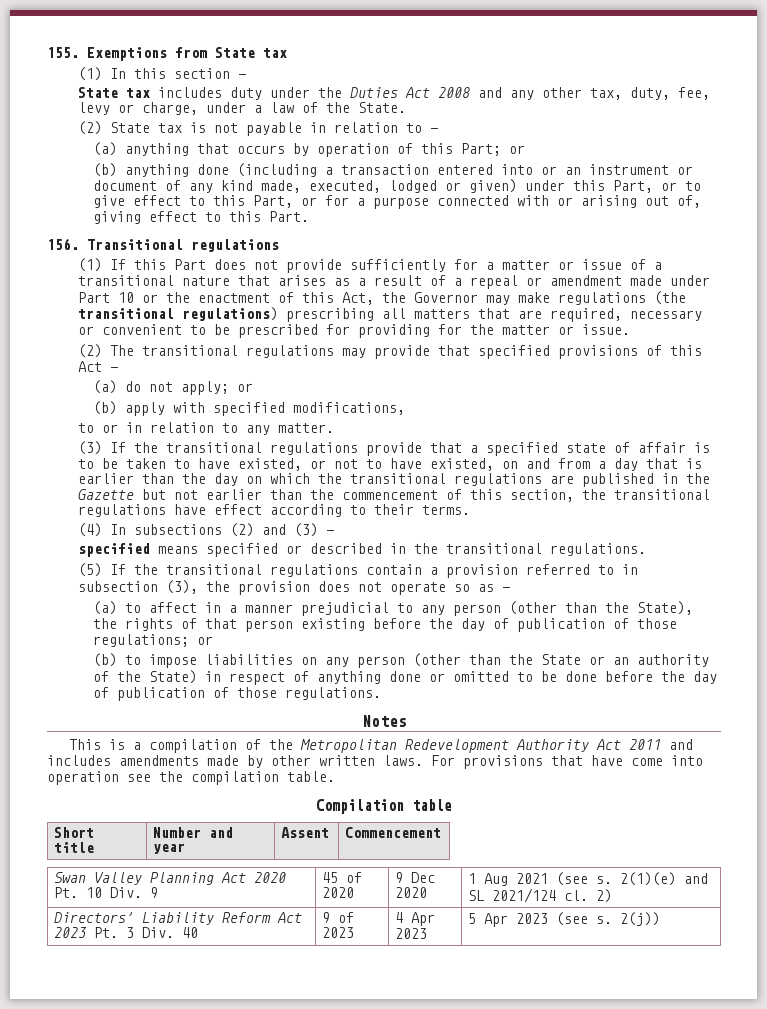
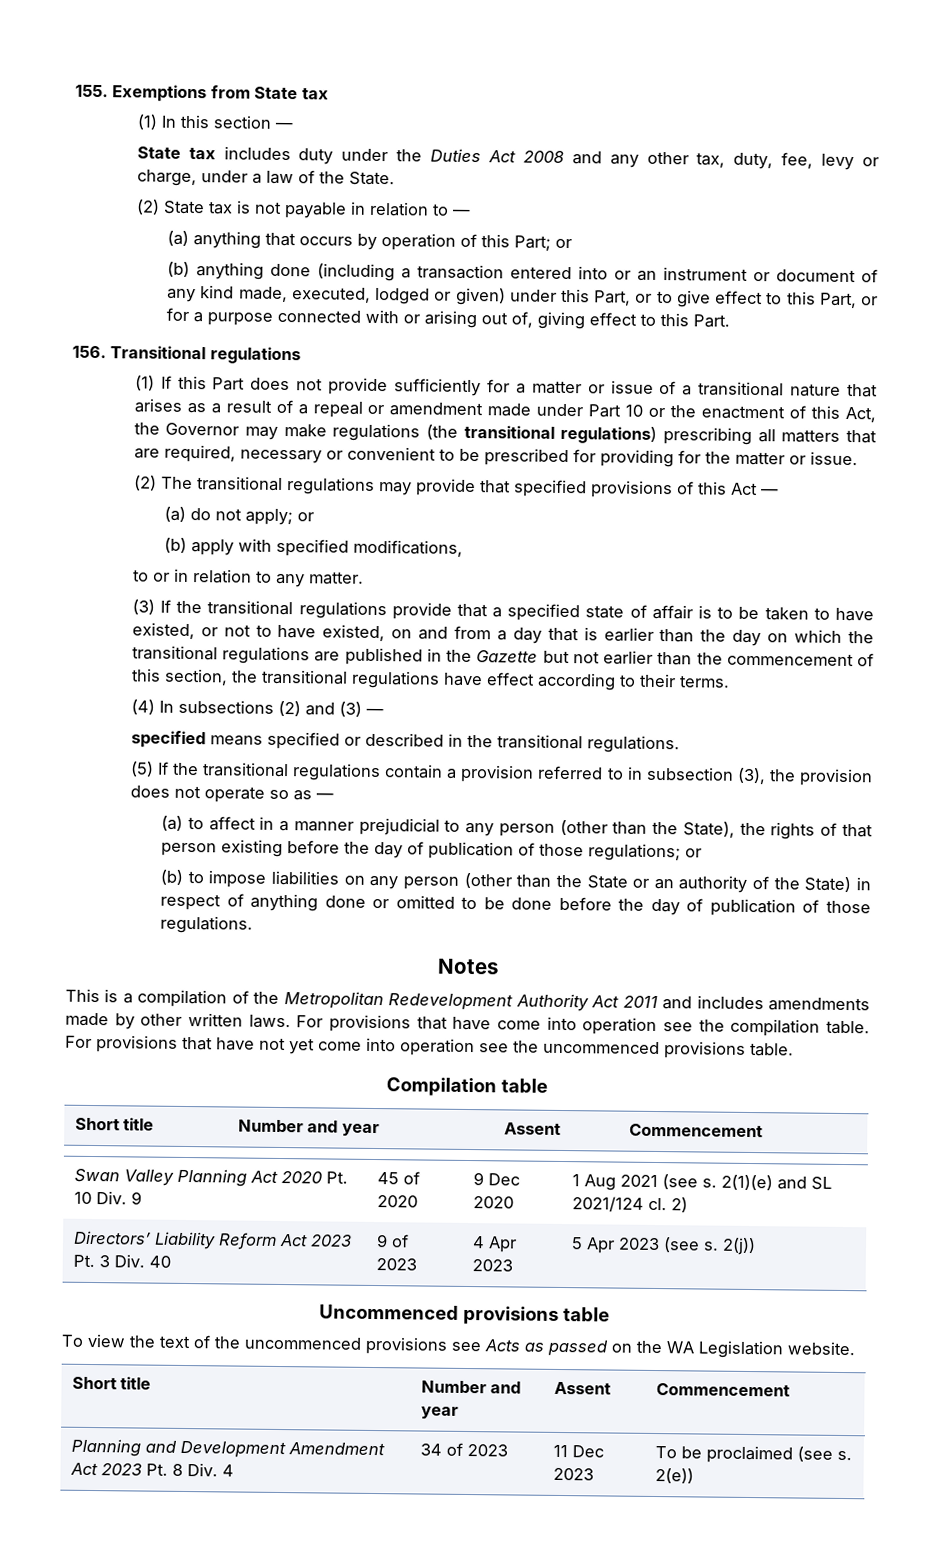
+ For provisions that have not yet come into operation see the uncommenced provisions table.
+ Uncommenced provisions table
+ To view the text of the uncommenced provisions see Acts as passed on the WA Legislation website.
+ Short title | Number and year | Assent | Commencement
+ Planning and Development Amendment Act 2023 Pt. 8 Div. 4 | 34 of 2023 | 11 Dec 2023 | To be proclaimed (see s. 2(e))

